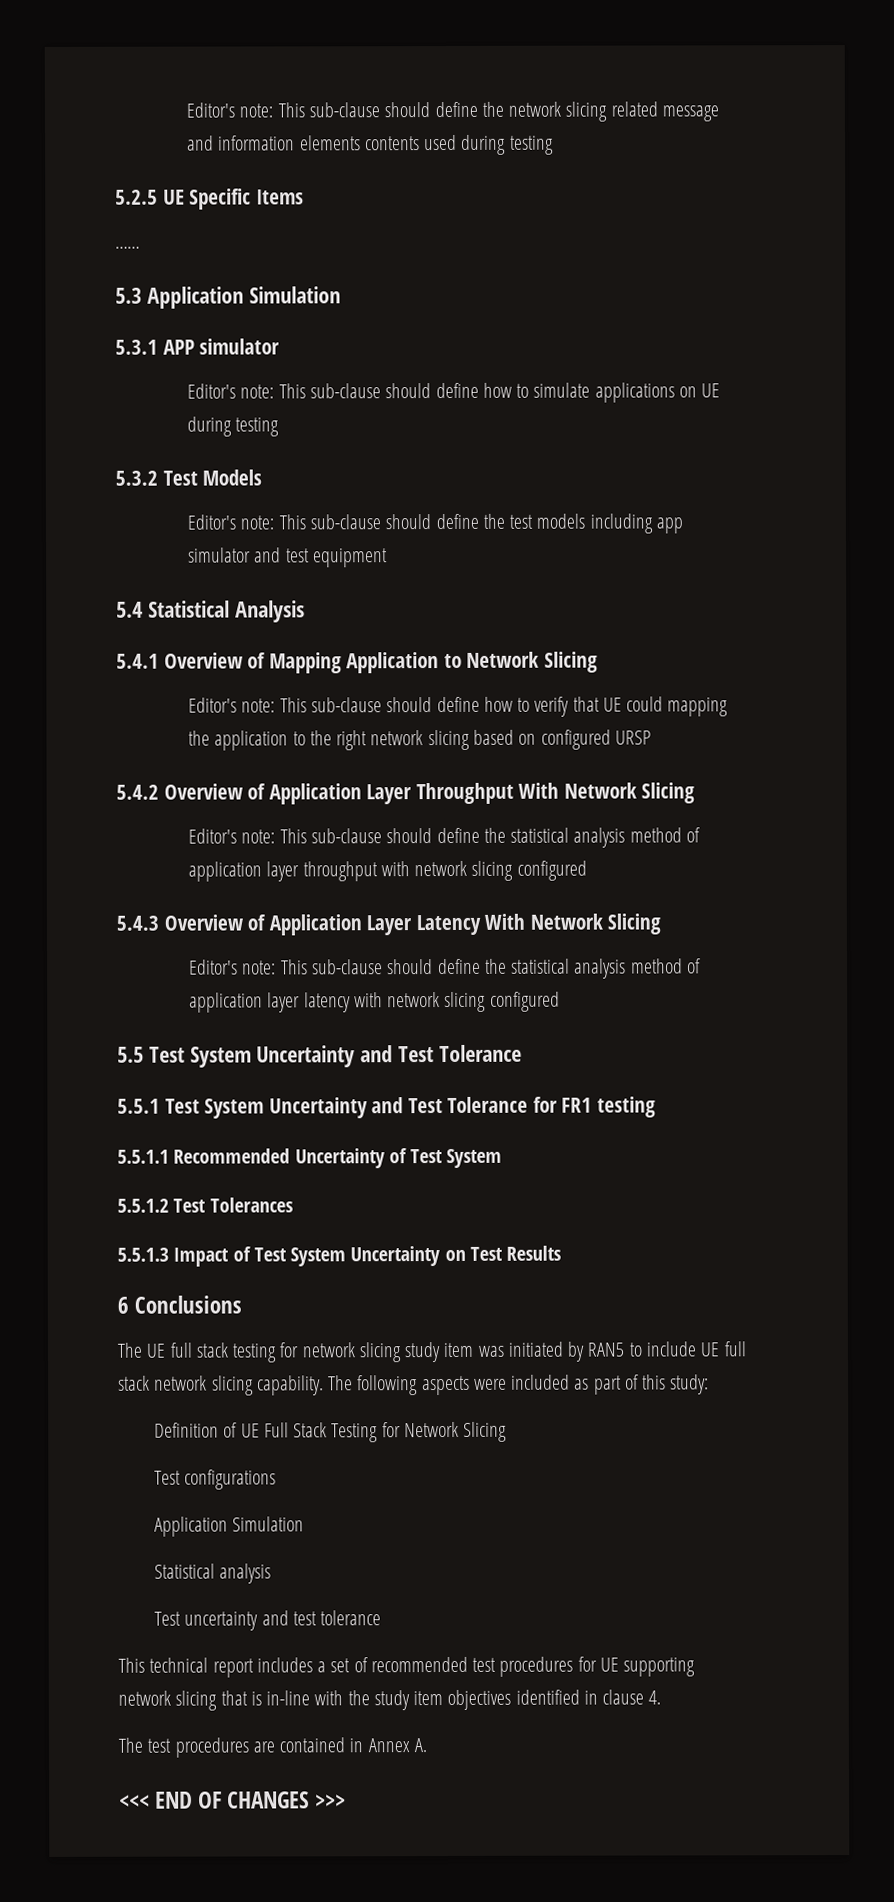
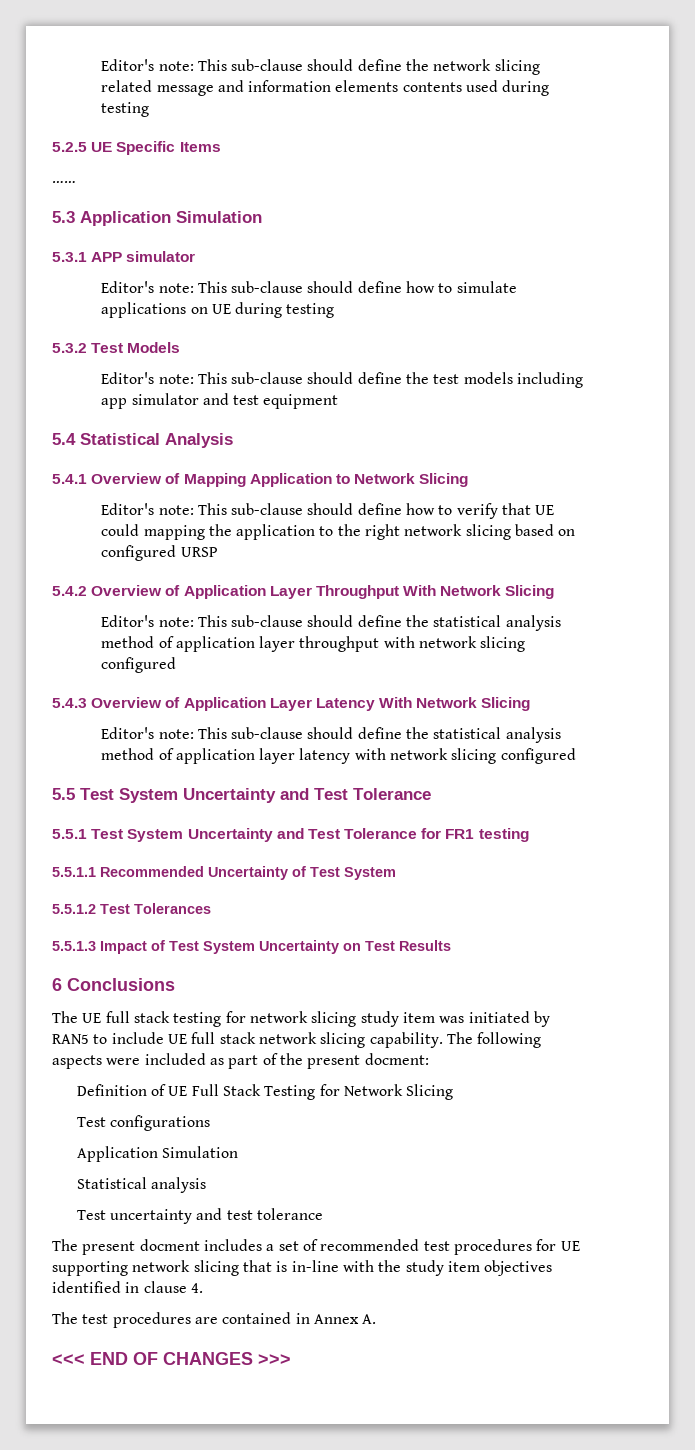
- The following aspects were included as part of this study:
+ The following aspects were included as part of the present docment:
- This technical report includes a set of recommended test procedures for UE supporting network slicing that is in-line with the study item objectives identified in clause 4.
+ The present docment includes a set of recommended test procedures for UE supporting network slicing that is in-line with the study item objectives identified in clause 4.

